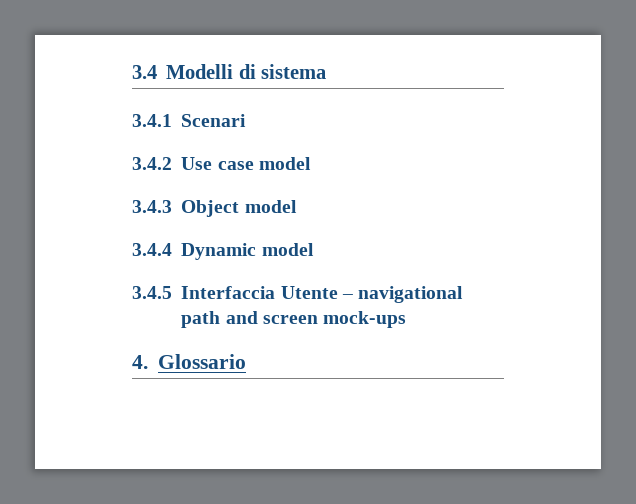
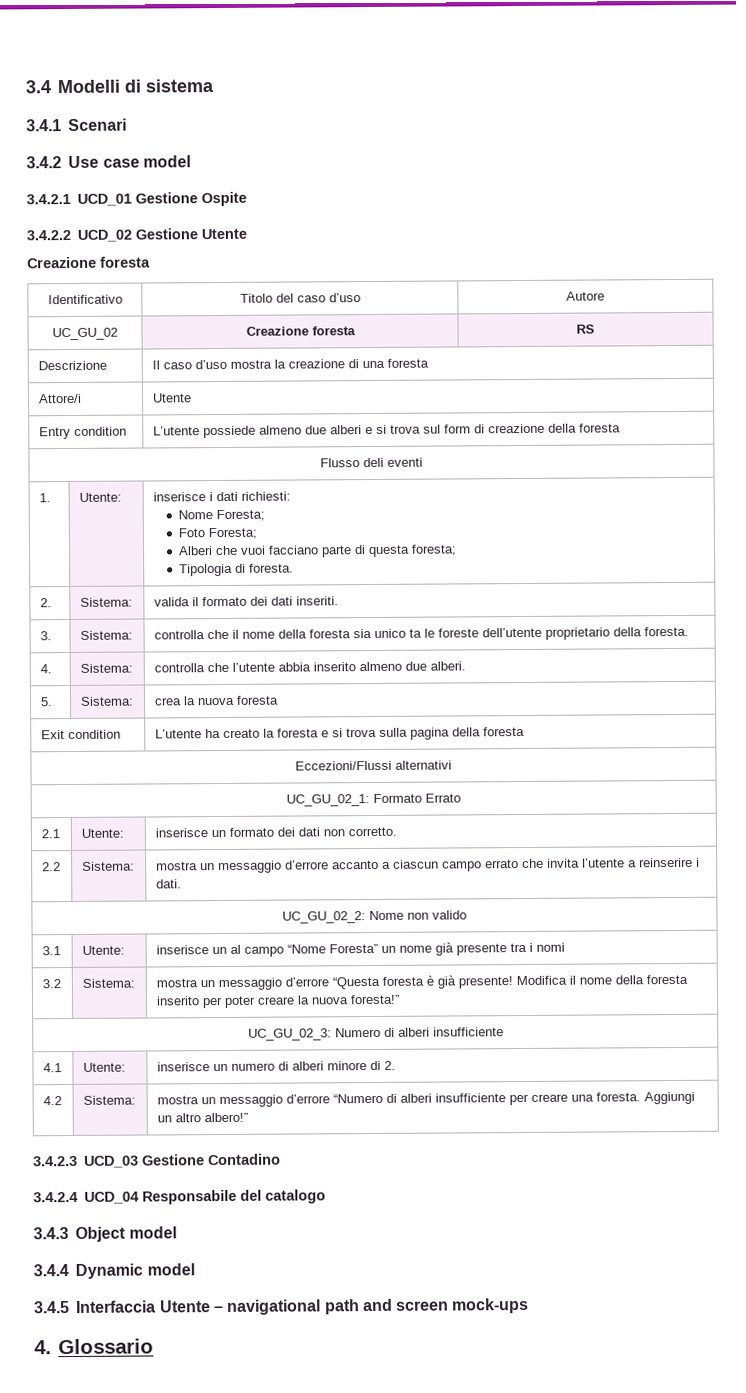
+ 3.4.2.1 UCD_01 Gestione Ospite
+ 3.4.2.2 UCD_02 Gestione Utente
+ Creazione foresta
+ Identificativo | Titolo del caso d’uso | Autore
+ UC_GU_02 | Creazione foresta | RS
+ Descrizione | Il caso d’uso mostra la creazione di una foresta
+ Attore/i | Utente
+ Entry condition | L’utente possiede almeno due alberi e si trova sul form di creazione della foresta
+ Flusso deli eventi
+ 1. | Utente: | inserisce i dati richiesti:
+ Nome Foresta;
+ Foto Foresta;
+ Alberi che vuoi facciano parte di questa foresta;
+ Tipologia di foresta.
+ 2. | Sistema: | valida il formato dei dati inseriti.
+ 3. | Sistema: | controlla che il nome della foresta sia unico ta le foreste dell’utente proprietario della foresta.
+ 4. | Sistema: | controlla che l’utente abbia inserito almeno due alberi.
+ 5. | Sistema: | crea la nuova foresta
+ Exit condition | L’utente ha creato la foresta e si trova sulla pagina della foresta
+ Eccezioni/Flussi alternativi
+ UC_GU_02_1: Formato Errato
+ 2.1 | Utente: | inserisce un formato dei dati non corretto.
+ 2.2 | Sistema: | mostra un messaggio d’errore accanto a ciascun campo errato che invita l’utente a reinserire i dati.
+ UC_GU_02_2: Nome non valido
+ 3.1 | Utente: | inserisce un al campo “Nome Foresta” un nome già presente tra i nomi
+ 3.2 | Sistema: | mostra un messaggio d’errore “Questa foresta è già presente! Modifica il nome della foresta inserito per poter creare la nuova foresta!”
+ UC_GU_02_3: Numero di alberi insufficiente
+ 4.1 | Utente: | inserisce un numero di alberi minore di 2.
+ 4.2 | Sistema: | mostra un messaggio d’errore “Numero di alberi insufficiente per creare una foresta. Aggiungi un altro albero!”
+ 3.4.2.3 UCD_03 Gestione Contadino
+ 3.4.2.4 UCD_04 Responsabile del catalogo

